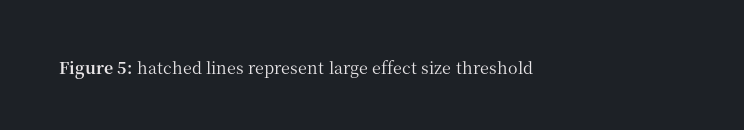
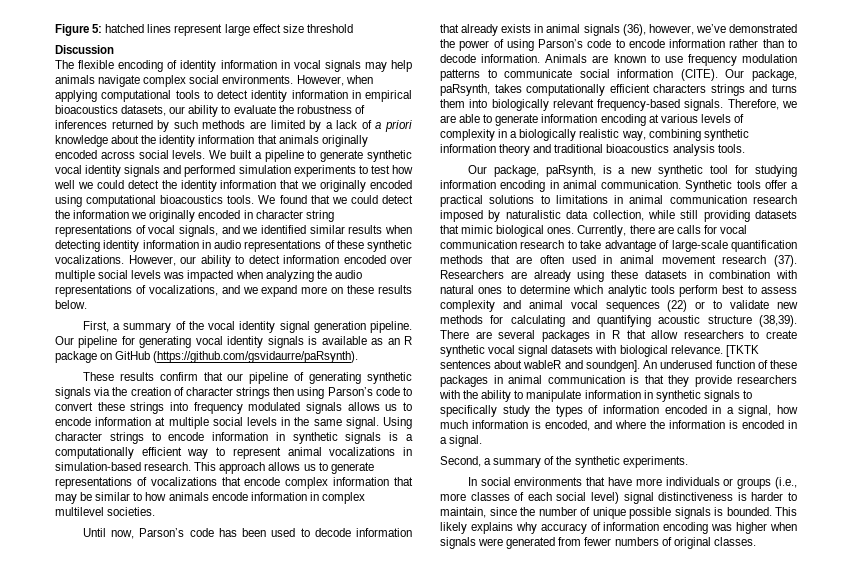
+ Discussion
+ The flexible encoding of identity information in vocal signals may help animals navigate complex social environments. However, when applying computational tools to detect identity information in empirical bioacoustics datasets, our ability to evaluate the robustness of inferences returned by such methods are limited by a lack of a priori knowledge about the identity information that animals originally encoded across social levels. We built a pipeline to generate synthetic vocal identity signals and performed simulation experiments to test how well we could detect the identity information that we originally encoded using computational bioacoustics tools. We found that we could detect the information we originally encoded in character string representations of vocal signals, and we identified similar results when detecting identity information in audio representations of these synthetic vocalizations. However, our ability to detect information encoded over multiple social levels was impacted when analyzing the audio representations of vocalizations, and we expand more on these results below.
+ First, a summary of the vocal identity signal generation pipeline. Our pipeline for generating vocal identity signals is available as an R package on GitHub (https://github.com/gsvidaurre/paRsynth).
+ These results confirm that our pipeline of generating synthetic signals via the creation of character strings then using Parson’s code to convert these strings into frequency modulated signals allows us to encode information at multiple social levels in the same signal. Using character strings to encode information in synthetic signals is a computationally efficient way to represent animal vocalizations in simulation-based research. This approach allows us to generate representations of vocalizations that encode complex information that may be similar to how animals encode information in complex multilevel societies.
+ Until now, Parson’s code has been used to decode information that already exists in animal signals (36), however, we’ve demonstrated the power of using Parson’s code to encode information rather than to decode information. Animals are known to use frequency modulation patterns to communicate social information (CITE). Our package, paRsynth, takes computationally efficient characters strings and turns them into biologically relevant frequency-based signals. Therefore, we are able to generate information encoding at various levels of complexity in a biologically realistic way, combining synthetic information theory and traditional bioacoustics analysis tools.
+ Our package, paRsynth, is a new synthetic tool for studying information encoding in animal communication. Synthetic tools offer a practical solutions to limitations in animal communication research imposed by naturalistic data collection, while still providing datasets that mimic biological ones. Currently, there are calls for vocal communication research to take advantage of large-scale quantification methods that are often used in animal movement research (37). Researchers are already using these datasets in combination with natural ones to determine which analytic tools perform best to assess complexity and animal vocal sequences (22) or to validate new methods for calculating and quantifying acoustic structure (38,39). There are several packages in R that allow researchers to create synthetic vocal signal datasets with biological relevance. [TKTK sentences about wableR and soundgen]. An underused function of these packages in animal communication is that they provide researchers with the ability to manipulate information in synthetic signals to specifically study the types of information encoded in a signal, how much information is encoded, and where the information is encoded in a signal.
+ Second, a summary of the synthetic experiments.
+ In social environments that have more individuals or groups (i.e., more classes of each social level) signal distinctiveness is harder to maintain, since the number of unique possible signals is bounded. This likely explains why accuracy of information encoding was higher when signals were generated from fewer numbers of original classes.

